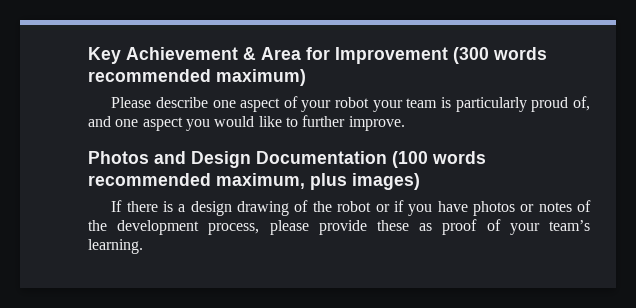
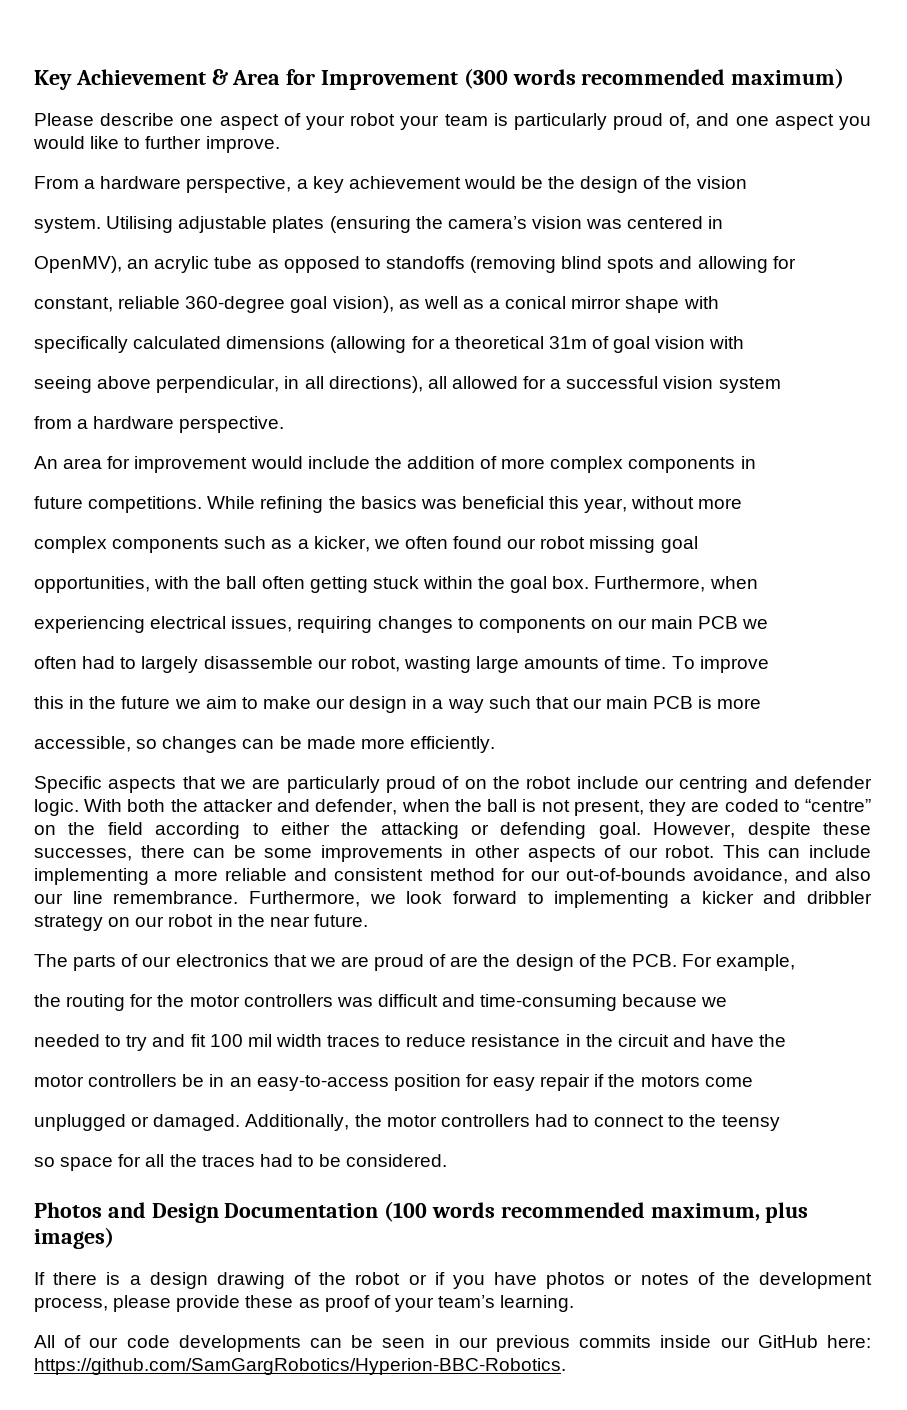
+ From a hardware perspective, a key achievement would be the design of the vision
+ system. Utilising adjustable plates (ensuring the camera’s vision was centered in
+ OpenMV), an acrylic tube as opposed to standoffs (removing blind spots and allowing for
+ constant, reliable 360-degree goal vision), as well as a conical mirror shape with
+ specifically calculated dimensions (allowing for a theoretical 31m of goal vision with
+ seeing above perpendicular, in all directions), all allowed for a successful vision system
+ from a hardware perspective.
+ An area for improvement would include the addition of more complex components in
+ future competitions. While refining the basics was beneficial this year, without more
+ complex components such as a kicker, we often found our robot missing goal
+ opportunities, with the ball often getting stuck within the goal box. Furthermore, when
+ experiencing electrical issues, requiring changes to components on our main PCB we
+ often had to largely disassemble our robot, wasting large amounts of time. To improve
+ this in the future we aim to make our design in a way such that our main PCB is more
+ accessible, so changes can be made more efficiently.
+ Specific aspects that we are particularly proud of on the robot include our centring and defender logic. With both the attacker and defender, when the ball is not present, they are coded to “centre” on the field according to either the attacking or defending goal. However, despite these successes, there can be some improvements in other aspects of our robot. This can include implementing a more reliable and consistent method for our out-of-bounds avoidance, and also our line remembrance. Furthermore, we look forward to implementing a kicker and dribbler strategy on our robot in the near future.
+ The parts of our electronics that we are proud of are the design of the PCB. For example,
+ the routing for the motor controllers was difficult and time-consuming because we
+ needed to try and fit 100 mil width traces to reduce resistance in the circuit and have the
+ motor controllers be in an easy-to-access position for easy repair if the motors come
+ unplugged or damaged. Additionally, the motor controllers had to connect to the teensy
+ so space for all the traces had to be considered.
+ All of our code developments can be seen in our previous commits inside our GitHub here: https://github.com/SamGargRobotics/Hyperion-BBC-Robotics.

